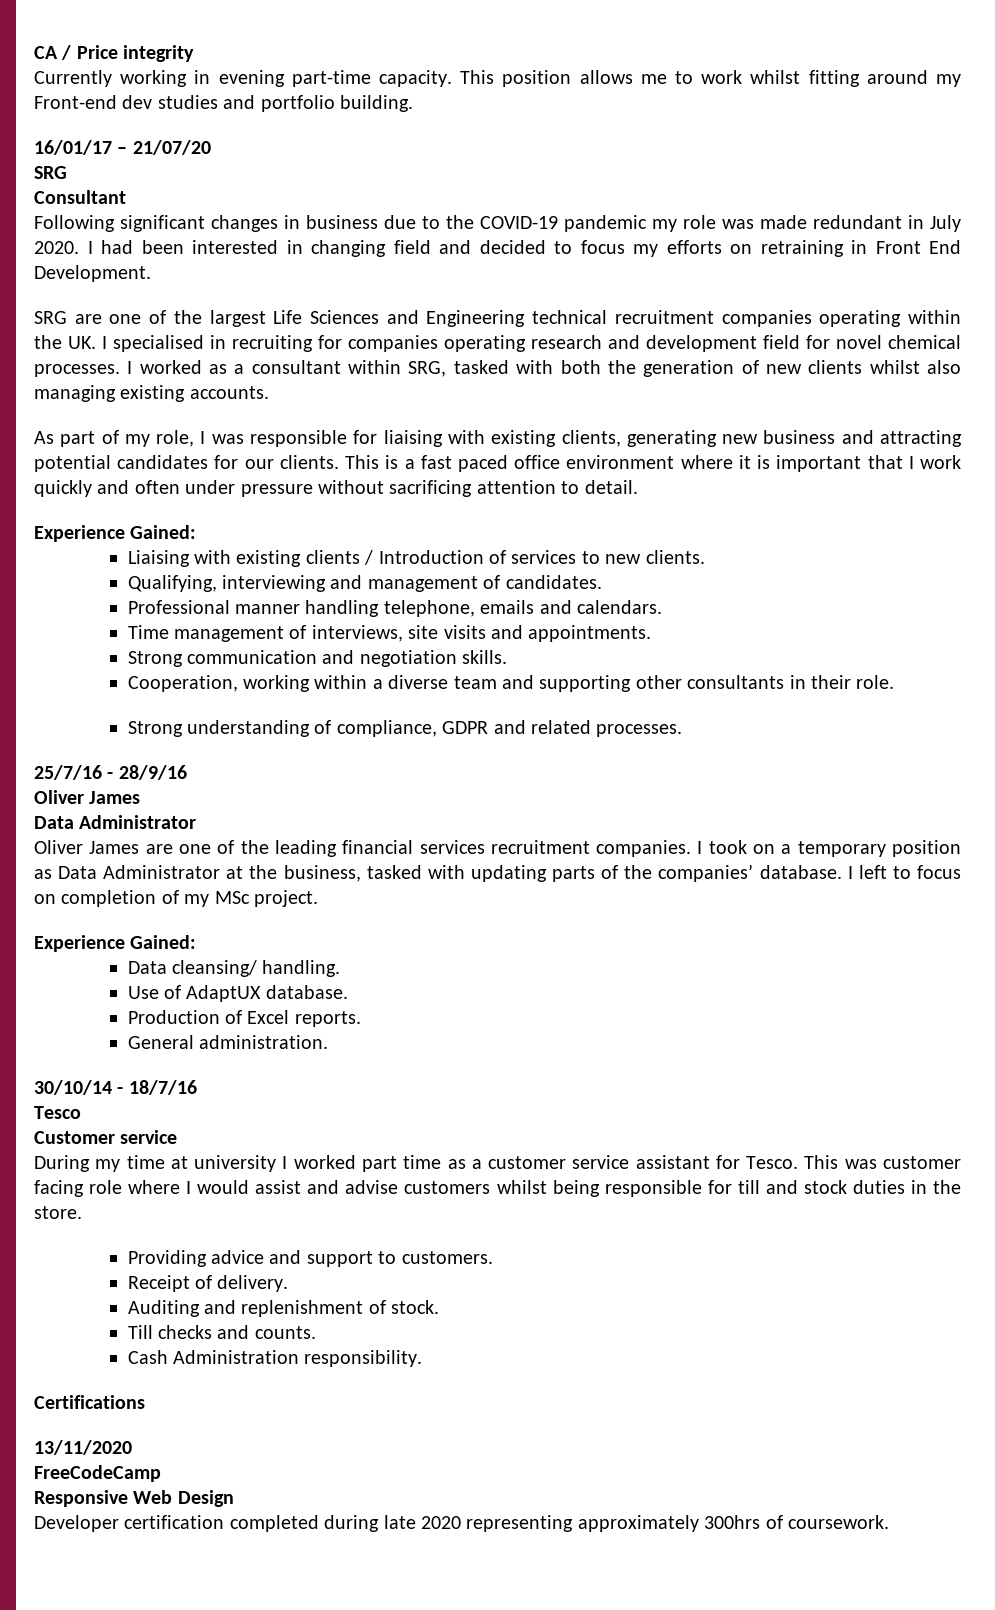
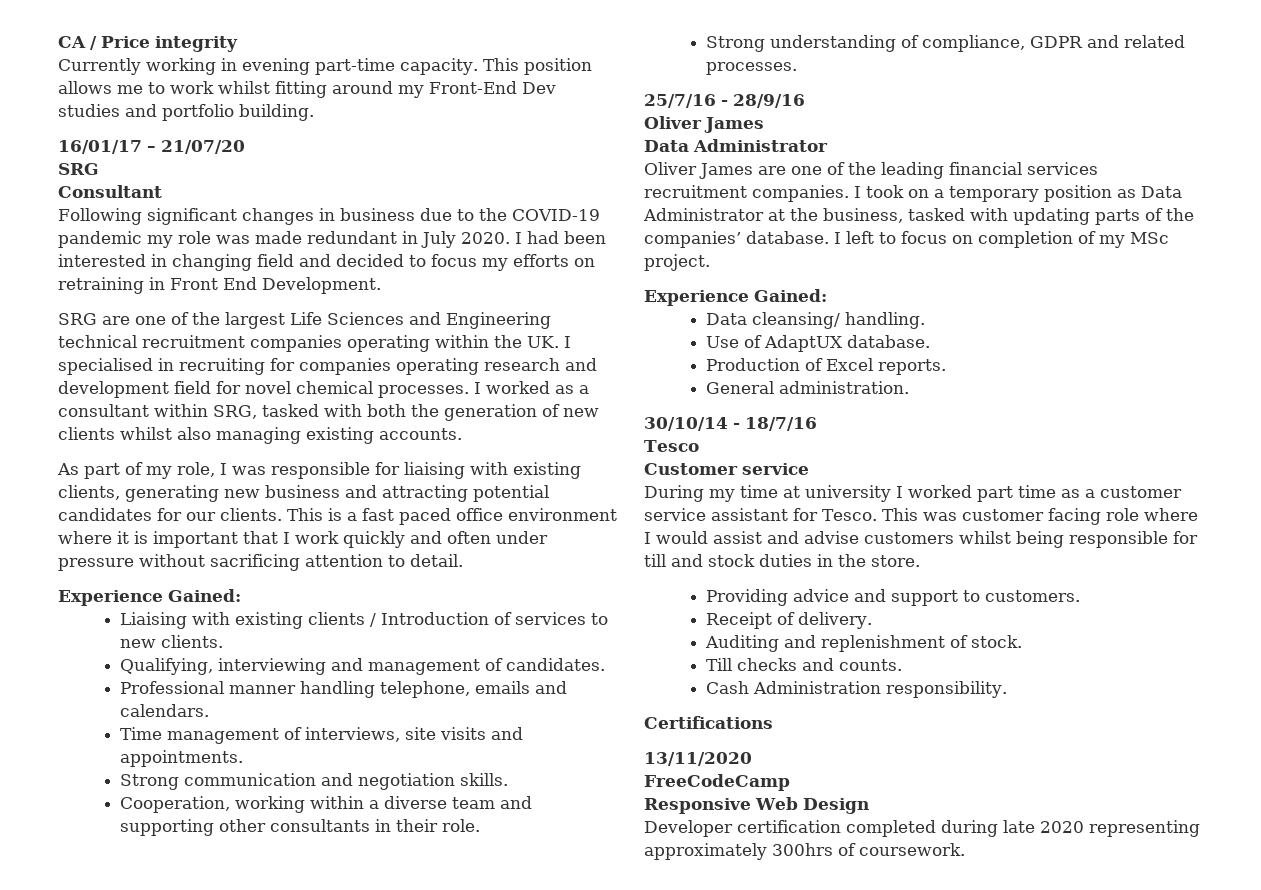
- This position allows me to work whilst fitting around my Front-end dev studies and portfolio building.
+ This position allows me to work whilst fitting around my Front-End Dev studies and portfolio building.

